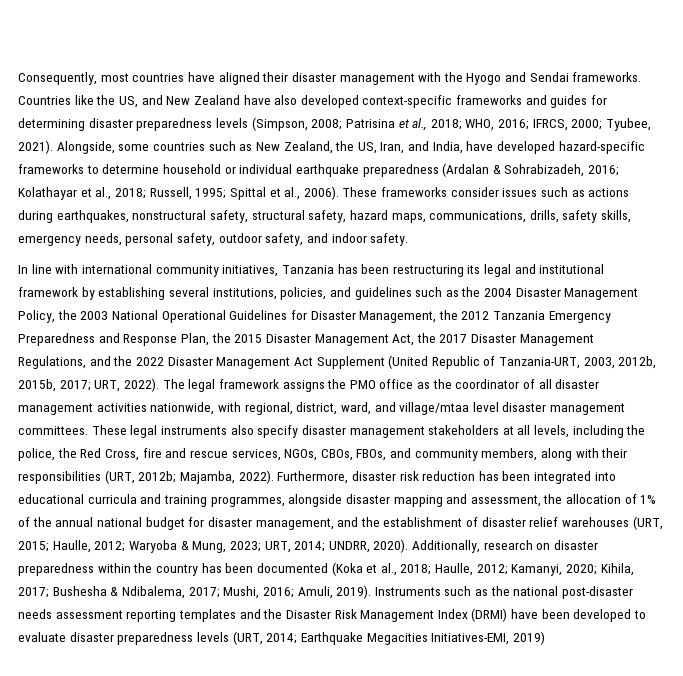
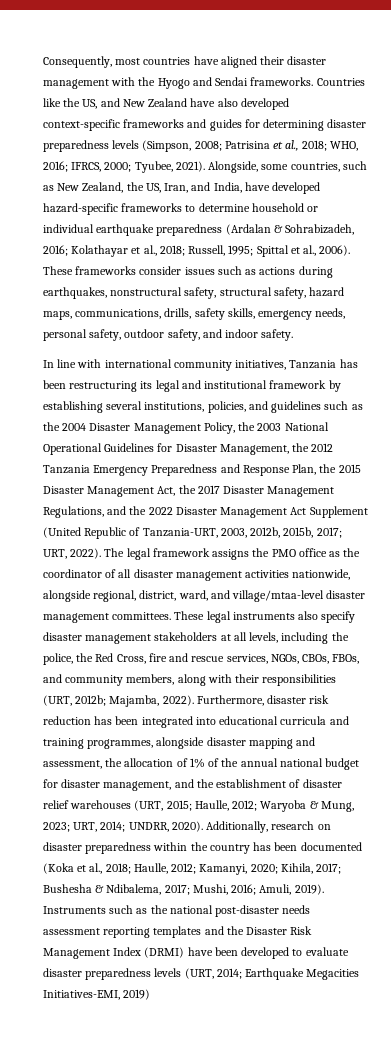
- Alongside, some countries such as New Zealand, the US, Iran, and India, have developed hazard-specific frameworks to determine household or individual earthquake preparedness (Ardalan & Sohrabizadeh, 2016; Kolathayar et al., 2018; Russell, 1995; Spittal et al., 2006).
+ Alongside, some countries, such as New Zealand, the US, Iran, and India, have developed hazard-specific frameworks to determine household or individual earthquake preparedness (Ardalan & Sohrabizadeh, 2016; Kolathayar et al., 2018; Russell, 1995; Spittal et al., 2006).
- The legal framework assigns the PMO office as the coordinator of all disaster management activities nationwide, with regional, district, ward, and village/mtaa level disaster management committees.
+ The legal framework assigns the PMO office as the coordinator of all disaster management activities nationwide, alongside regional, district, ward, and village/mtaa-level disaster management committees.

